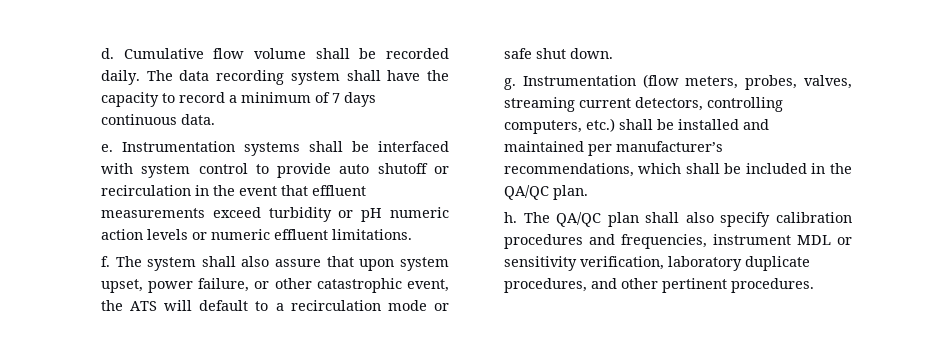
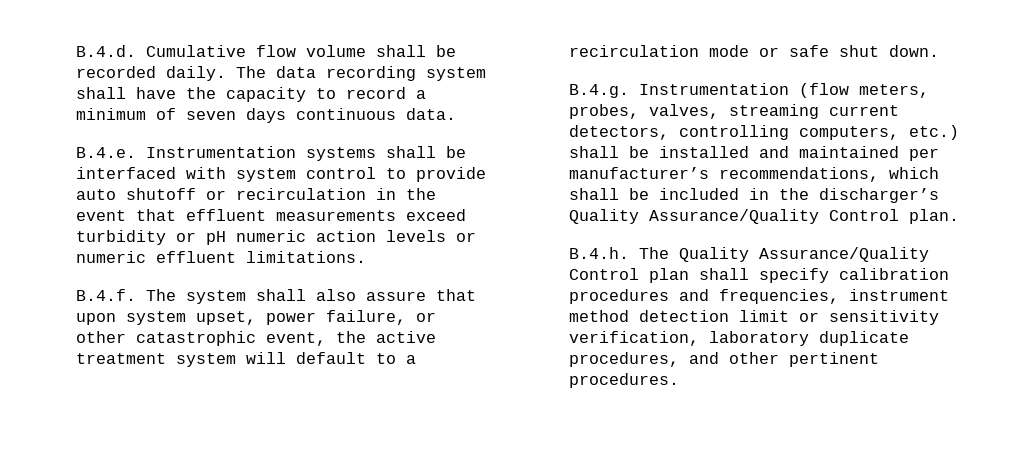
- d. Cumulative flow volume shall be recorded daily.
+ B.4.d. Cumulative flow volume shall be recorded daily.
- The data recording system shall have the capacity to record a minimum of 7 days continuous data.
+ The data recording system shall have the capacity to record a minimum of seven days continuous data.
- e. Instrumentation systems shall be interfaced with system control to provide auto shutoff or recirculation in the event that effluent measurements exceed turbidity or pH numeric action levels or numeric effluent limitations.
+ B.4.e. Instrumentation systems shall be interfaced with system control to provide auto shutoff or recirculation in the event that effluent measurements exceed turbidity or pH numeric action levels or numeric effluent limitations.
- f. The system shall also assure that upon system upset, power failure, or other catastrophic event, the ATS will default to a recirculation mode or safe shut down.
+ B.4.f. The system shall also assure that upon system upset, power failure, or other catastrophic event, the active treatment system will default to a recirculation mode or safe shut down.
- g. Instrumentation (flow meters, probes, valves, streaming current detectors, controlling computers, etc.) shall be installed and maintained per manufacturer’s recommendations, which shall be included in the QA/QC plan.
- h. The QA/QC plan shall also specify calibration procedures and frequencies, instrument MDL or sensitivity verification, laboratory duplicate procedures, and other pertinent procedures.
+ B.4.g. Instrumentation (flow meters, probes, valves, streaming current detectors, controlling computers, etc.) shall be installed and maintained per manufacturer’s recommendations, which shall be included in the discharger’s Quality Assurance/Quality Control plan.
+ B.4.h. The Quality Assurance/Quality Control plan shall specify calibration procedures and frequencies, instrument method detection limit or sensitivity verification, laboratory duplicate procedures, and other pertinent procedures.

